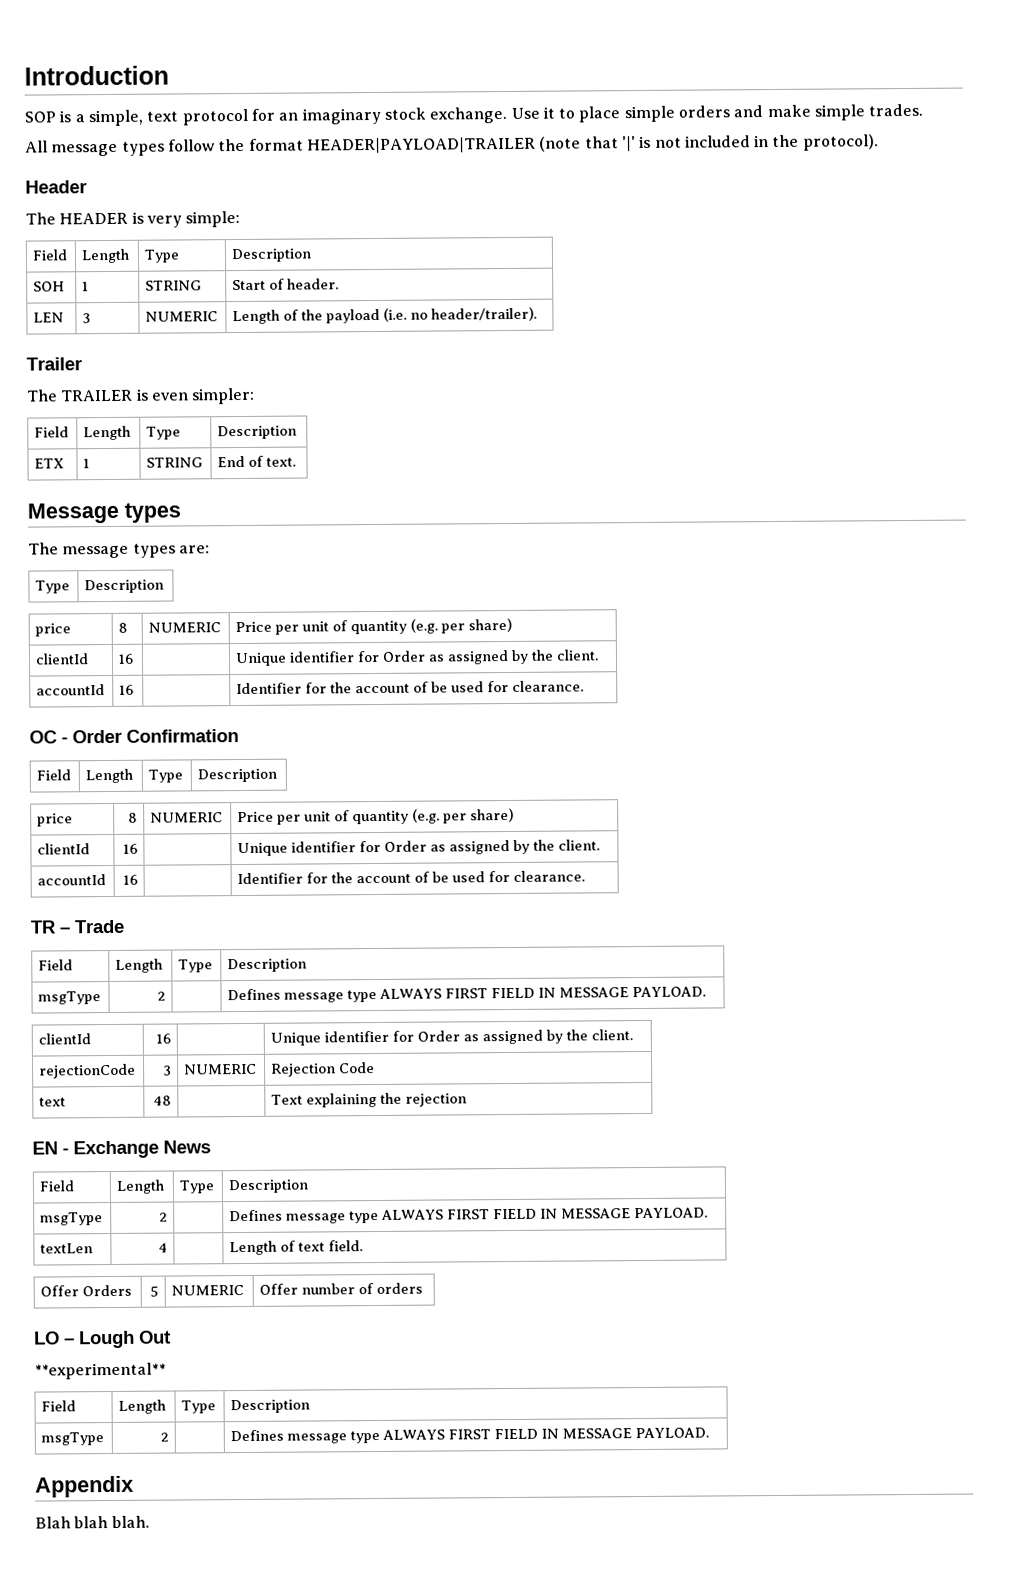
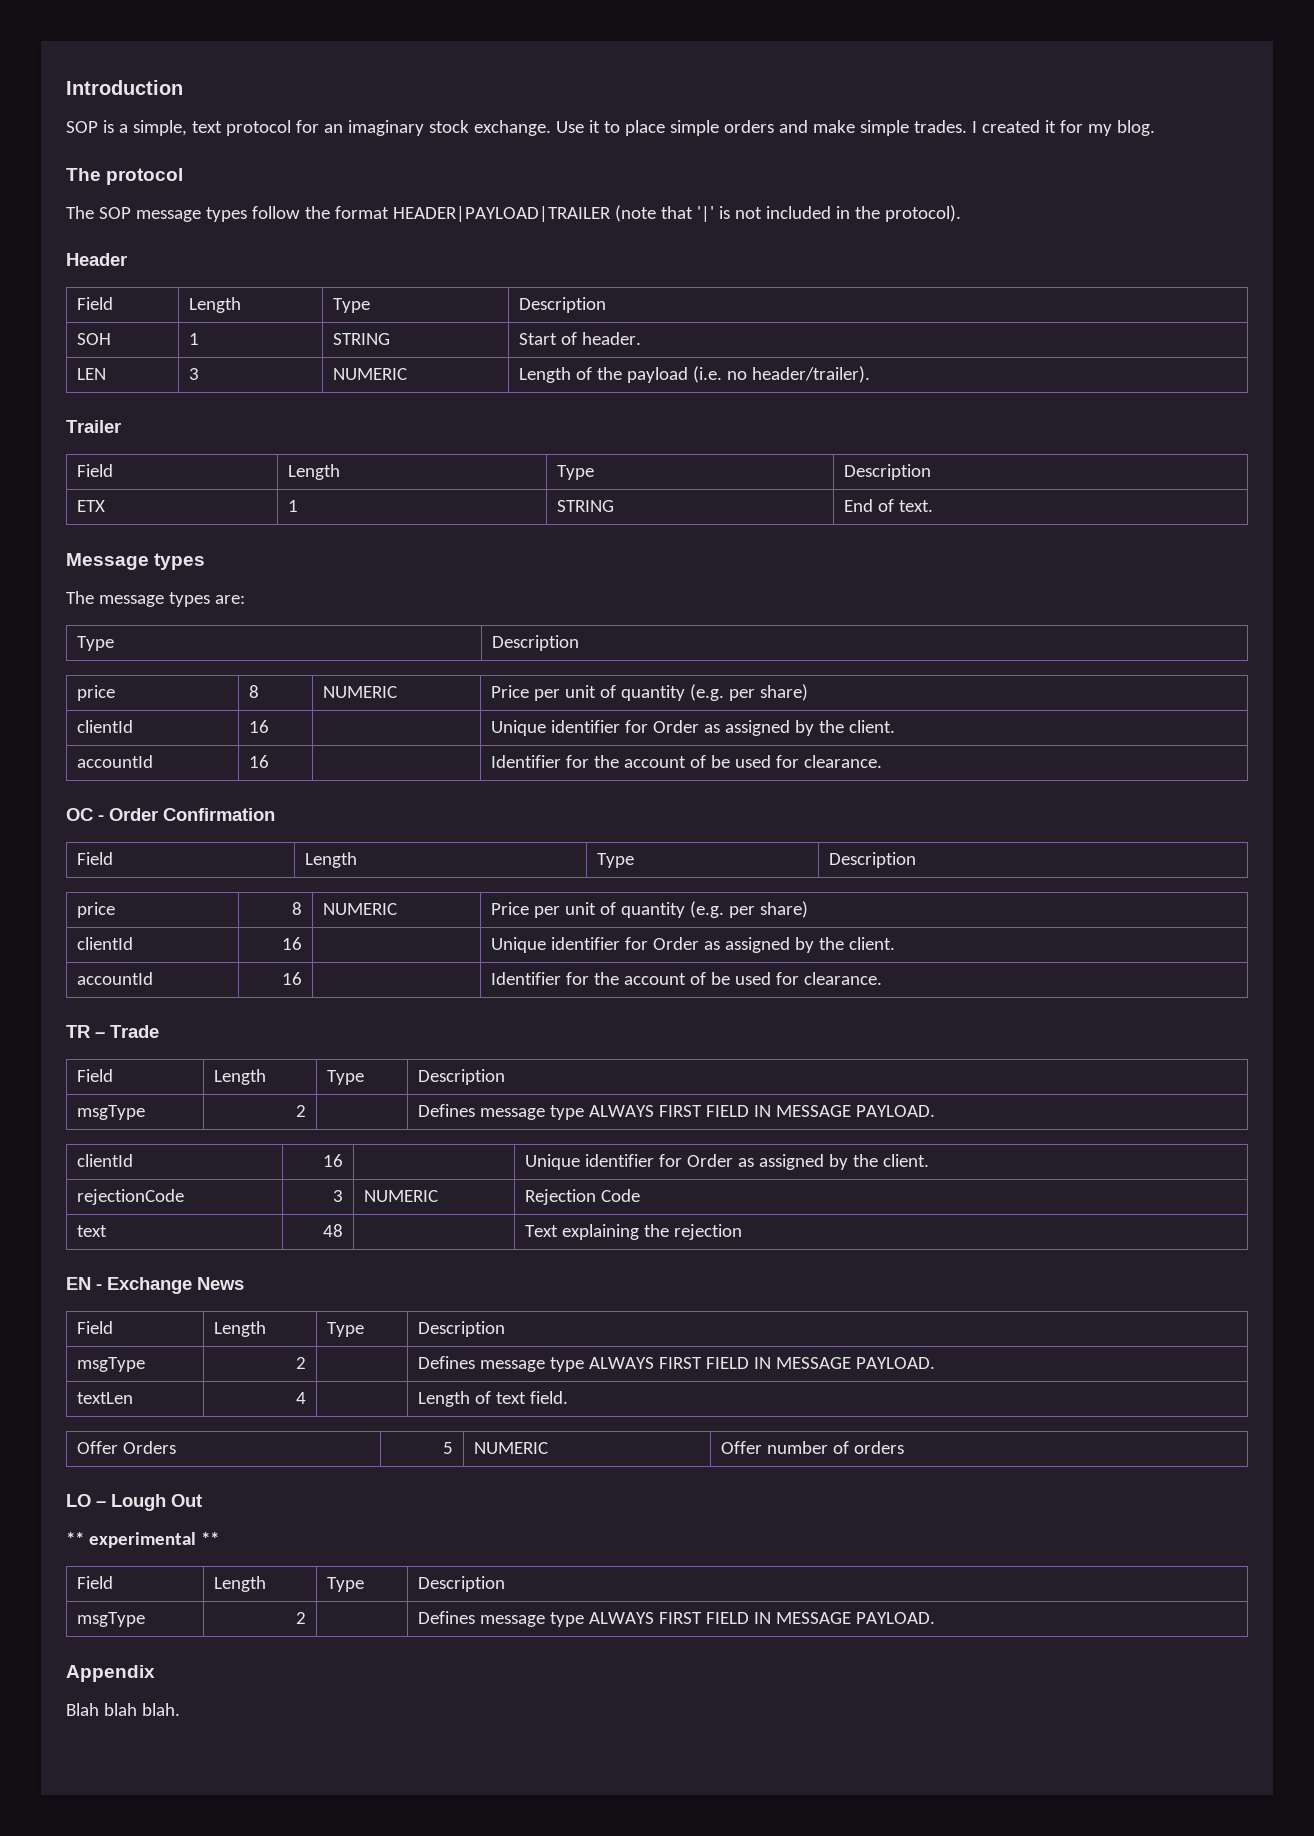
- Use it to place simple orders and make simple trades.
- All message types follow the format HEADER|PAYLOAD|TRAILER (note that '|' is not included in the protocol).
+ Use it to place simple orders and make simple trades. I created it for my blog.
+ The protocol
+ The SOP message types follow the format HEADER|PAYLOAD|TRAILER (note that '|' is not included in the protocol).
- The HEADER is very simple:
- The TRAILER is even simpler:
- **experimental**
+ ** experimental **

